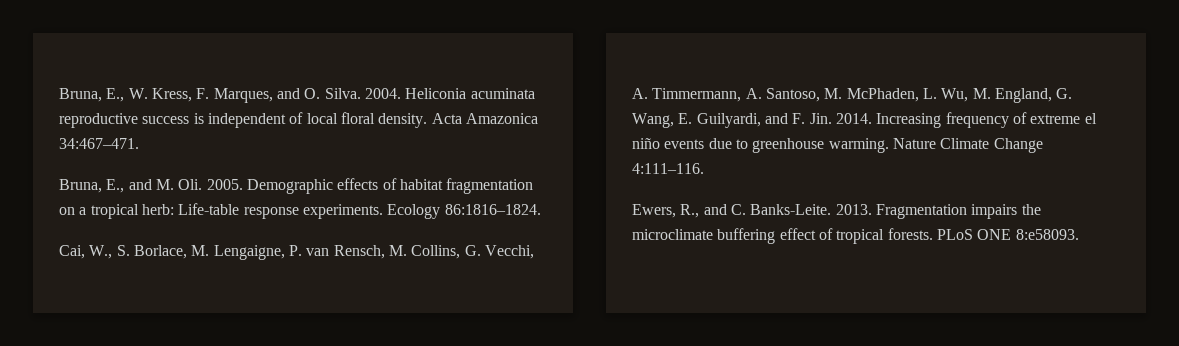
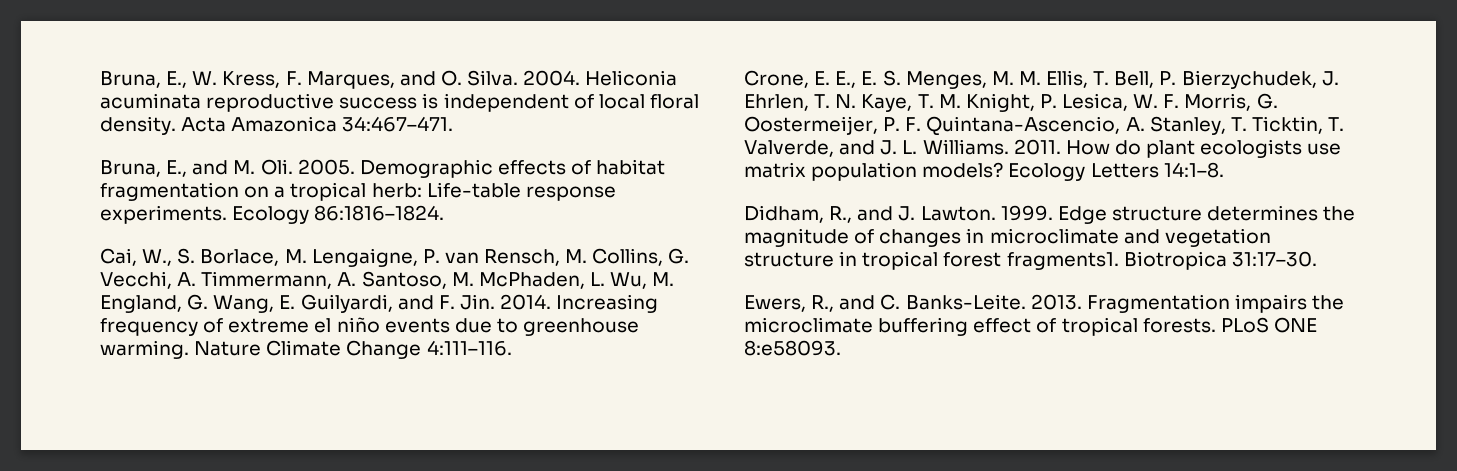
+ Crone, E. E., E. S. Menges, M. M. Ellis, T. Bell, P. Bierzychudek, J. Ehrlen, T. N. Kaye, T. M. Knight, P. Lesica, W. F. Morris, G. Oostermeijer, P. F. Quintana-Ascencio, A. Stanley, T. Ticktin, T. Valverde, and J. L. Williams. 2011. How do plant ecologists use matrix population models? Ecology Letters 14:1–8.
+ Didham, R., and J. Lawton. 1999. Edge structure determines the magnitude of changes in microclimate and vegetation structure in tropical forest fragments1. Biotropica 31:17–30.

